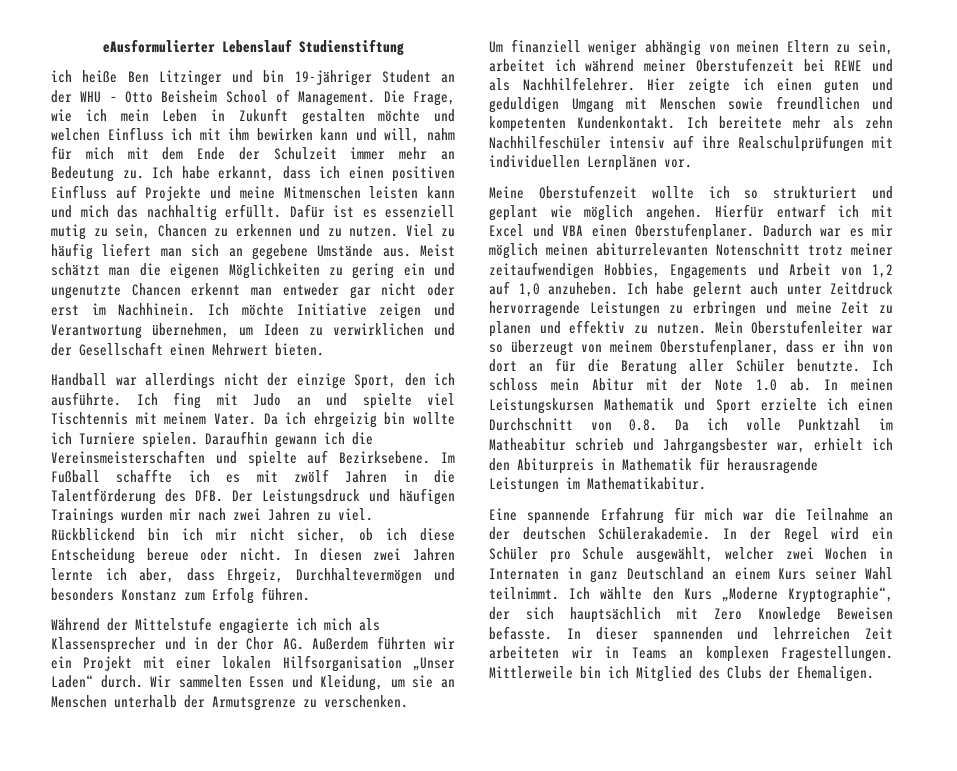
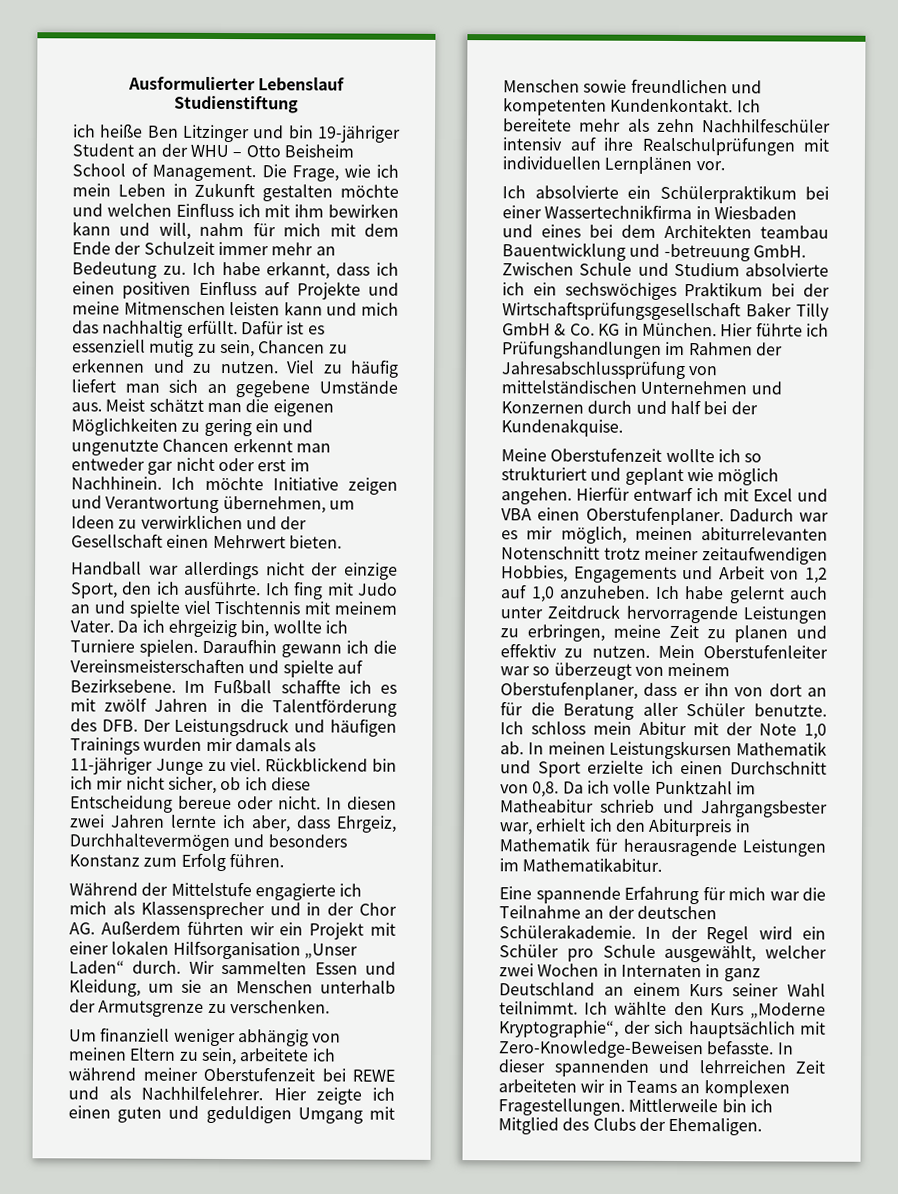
- eAusformulierter Lebenslauf Studienstiftung
+ Ausformulierter Lebenslauf Studienstiftung
- Da ich ehrgeizig bin wollte ich Turniere spielen.
+ Da ich ehrgeizig bin, wollte ich Turniere spielen.
- Im Fußball schaffte ich es mit zwölf Jahren in die Talentförderung des DFB. Der Leistungsdruck und häufigen Trainings wurden mir nach zwei Jahren zu viel.
+ Im Fußball schaffte ich es mit zwölf Jahren in die Talentförderung des DFB. Der Leistungsdruck und häufigen Trainings wurden mir damals als 11-jähriger Junge zu viel.
- Um finanziell weniger abhängig von meinen Eltern zu sein, arbeitet ich während meiner Oberstufenzeit bei REWE und als Nachhilfelehrer.
+ Um finanziell weniger abhängig von meinen Eltern zu sein, arbeitete ich während meiner Oberstufenzeit bei REWE und als Nachhilfelehrer.
+ Ich absolvierte ein Schülerpraktikum bei einer Wassertechnikfirma in Wiesbaden und eines bei dem Architekten teambau Bauentwicklung und -betreuung GmbH. Zwischen Schule und Studium absolvierte ich ein sechswöchiges Praktikum bei der Wirtschaftsprüfungsgesellschaft Baker Tilly GmbH & Co. KG in München. Hier führte ich Prüfungshandlungen im Rahmen der Jahresabschlussprüfung von mittelständischen Unternehmen und Konzernen durch und half bei der Kundenakquise.
- Dadurch war es mir möglich meinen abiturrelevanten Notenschnitt trotz meiner zeitaufwendigen Hobbies, Engagements und Arbeit von 1,2 auf 1,0 anzuheben.
+ Dadurch war es mir möglich, meinen abiturrelevanten Notenschnitt trotz meiner zeitaufwendigen Hobbies, Engagements und Arbeit von 1,2 auf 1,0 anzuheben.
- Ich habe gelernt auch unter Zeitdruck hervorragende Leistungen zu erbringen und meine Zeit zu planen und effektiv zu nutzen.
+ Ich habe gelernt auch unter Zeitdruck hervorragende Leistungen zu erbringen, meine Zeit zu planen und effektiv zu nutzen.
- Ich schloss mein Abitur mit der Note 1.0 ab.
+ Ich schloss mein Abitur mit der Note 1,0 ab.
- In meinen Leistungskursen Mathematik und Sport erzielte ich einen Durchschnitt von 0.8. Da ich volle Punktzahl im Matheabitur schrieb und Jahrgangsbester war, erhielt ich den Abiturpreis in Mathematik für herausragende Leistungen im Mathematikabitur.
+ In meinen Leistungskursen Mathematik und Sport erzielte ich einen Durchschnitt von 0,8. Da ich volle Punktzahl im Matheabitur schrieb und Jahrgangsbester war, erhielt ich den Abiturpreis in Mathematik für herausragende Leistungen im Mathematikabitur.
- Ich wählte den Kurs „Moderne Kryptographie“, der sich hauptsächlich mit Zero Knowledge Beweisen befasste.
+ Ich wählte den Kurs „Moderne Kryptographie“, der sich hauptsächlich mit Zero-Knowledge-Beweisen befasste.

